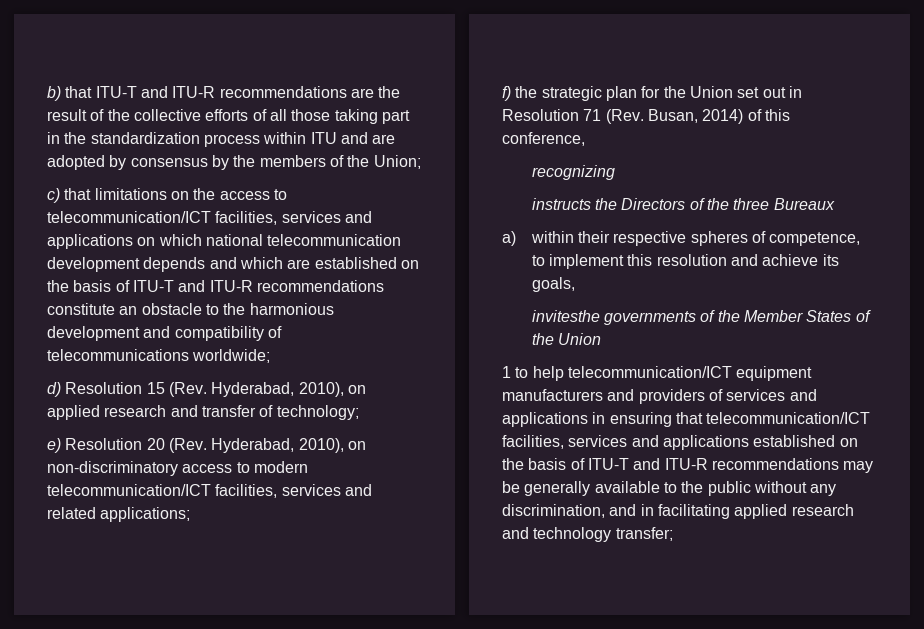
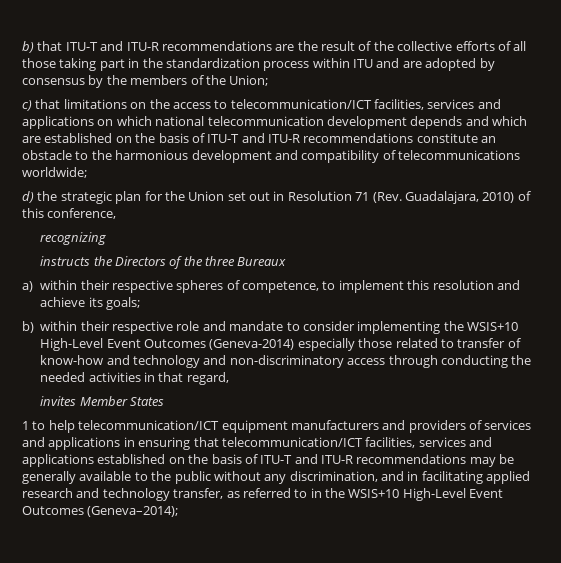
- d) Resolution 15 (Rev. Hyderabad, 2010), on applied research and transfer of technology;
- e) Resolution 20 (Rev. Hyderabad, 2010), on non-discriminatory access to modern telecommunication/ICT facilities, services and related applications;
- f) the strategic plan for the Union set out in Resolution 71 (Rev. Busan, 2014) of this conference,
+ d) the strategic plan for the Union set out in Resolution 71 (Rev. Guadalajara, 2010) of this conference,
- a) within their respective spheres of competence, to implement this resolution and achieve its goals,
- invitesthe governments of the Member States of the Union
+ a) within their respective spheres of competence, to implement this resolution and achieve its goals;
+ b) within their respective role and mandate to consider implementing the WSIS+10 High-Level Event Outcomes (Geneva-2014) especially those related to transfer of know-how and technology and non-discriminatory access through conducting the needed activities in that regard,
+ invites Member States
- 1 to help telecommunication/ICT equipment manufacturers and providers of services and applications in ensuring that telecommunication/ICT facilities, services and applications established on the basis of ITU-T and ITU-R recommendations may be generally available to the public without any discrimination, and in facilitating applied research and technology transfer;
+ 1 to help telecommunication/ICT equipment manufacturers and providers of services and applications in ensuring that telecommunication/ICT facilities, services and applications established on the basis of ITU-T and ITU-R recommendations may be generally available to the public without any discrimination, and in facilitating applied research and technology transfer, as referred to in the WSIS+10 High-Level Event Outcomes (Geneva–2014);

